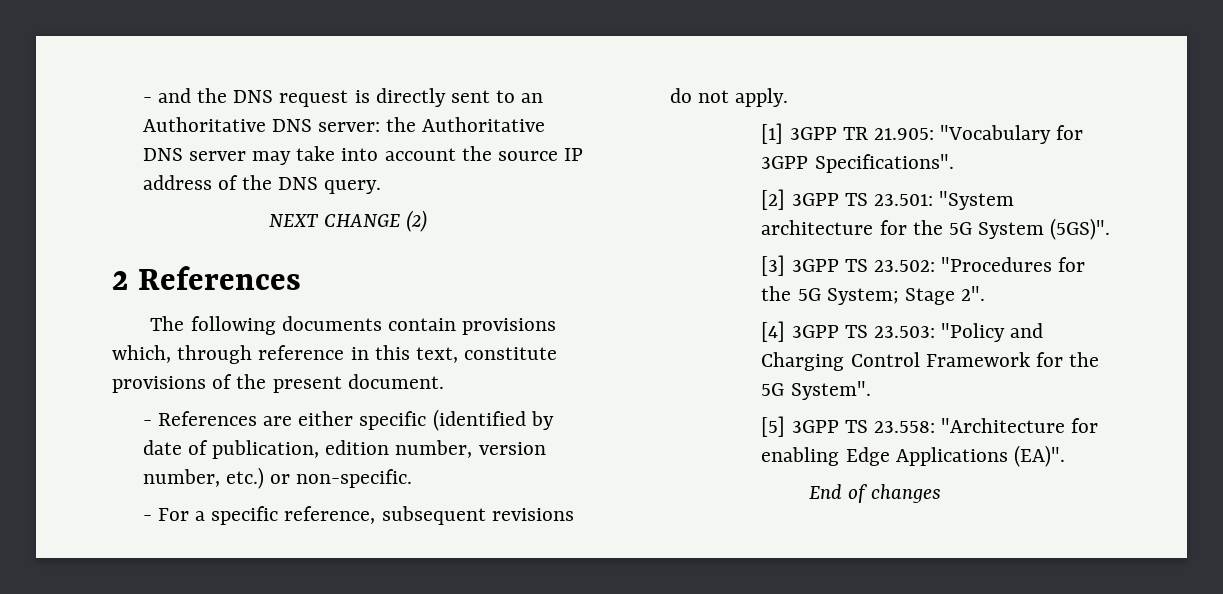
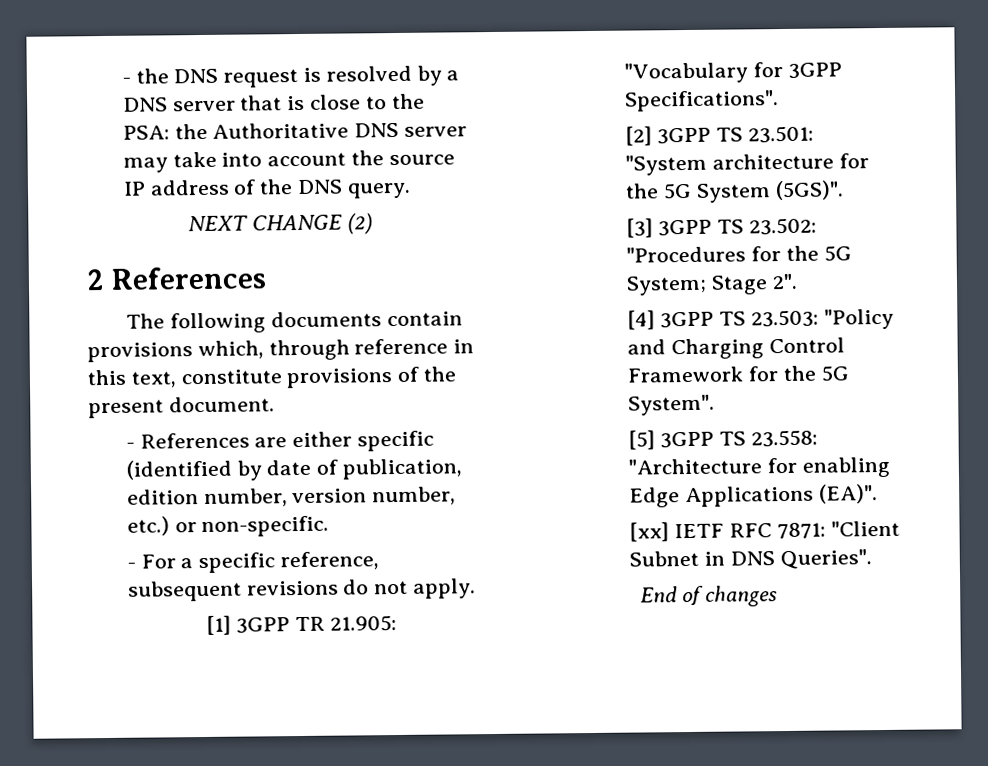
- - and the DNS request is directly sent to an Authoritative DNS server: the Authoritative DNS server may take into account the source IP address of the DNS query.
+ - the DNS request is resolved by a DNS server that is close to the PSA: the Authoritative DNS server may take into account the source IP address of the DNS query.
+ [xx] IETF RFC 7871: "Client Subnet in DNS Queries".

